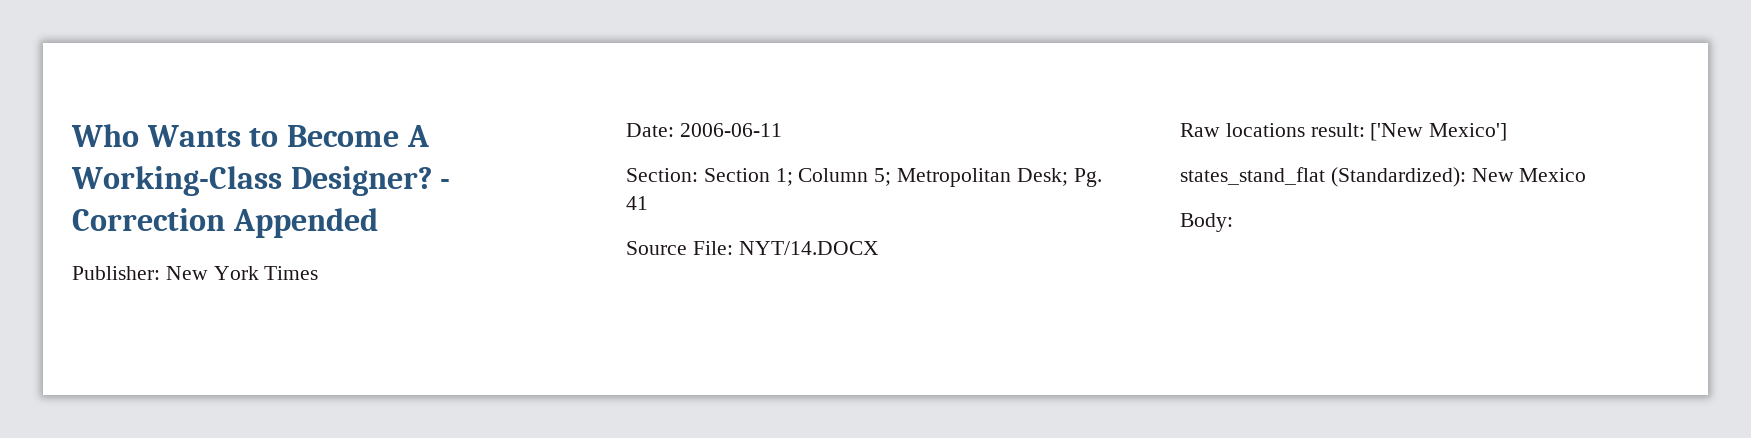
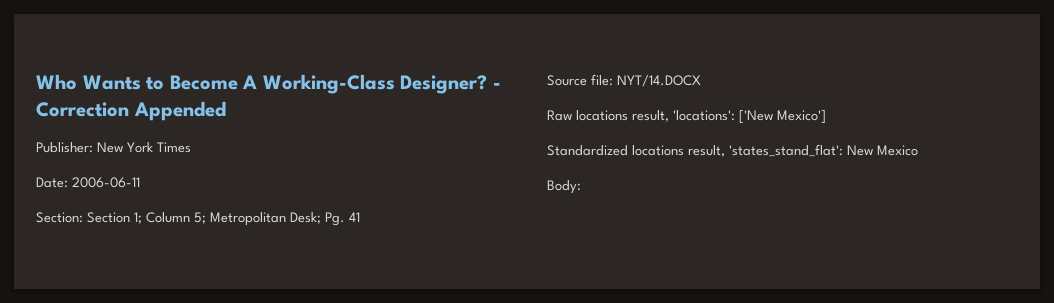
- Source File: NYT/14.DOCX
+ Source file: NYT/14.DOCX
- Raw locations result: ['New Mexico']
+ Raw locations result, 'locations': ['New Mexico']
- states_stand_flat (Standardized): New Mexico
+ Standardized locations result, 'states_stand_flat': New Mexico

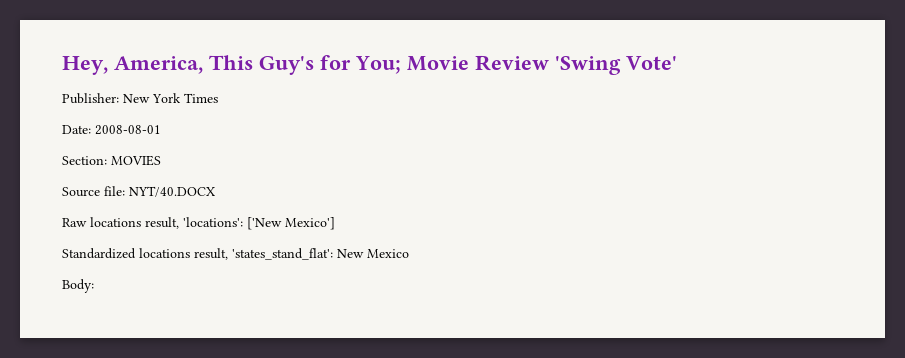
- Who Wants to Become A Working-Class Designer? - Correction Appended
+ Hey, America, This Guy's for You; Movie Review 'Swing Vote'
- Date: 2006-06-11
+ Date: 2008-08-01
- Section: Section 1; Column 5; Metropolitan Desk; Pg. 41
+ Section: MOVIES
- Source file: NYT/14.DOCX
+ Source file: NYT/40.DOCX

